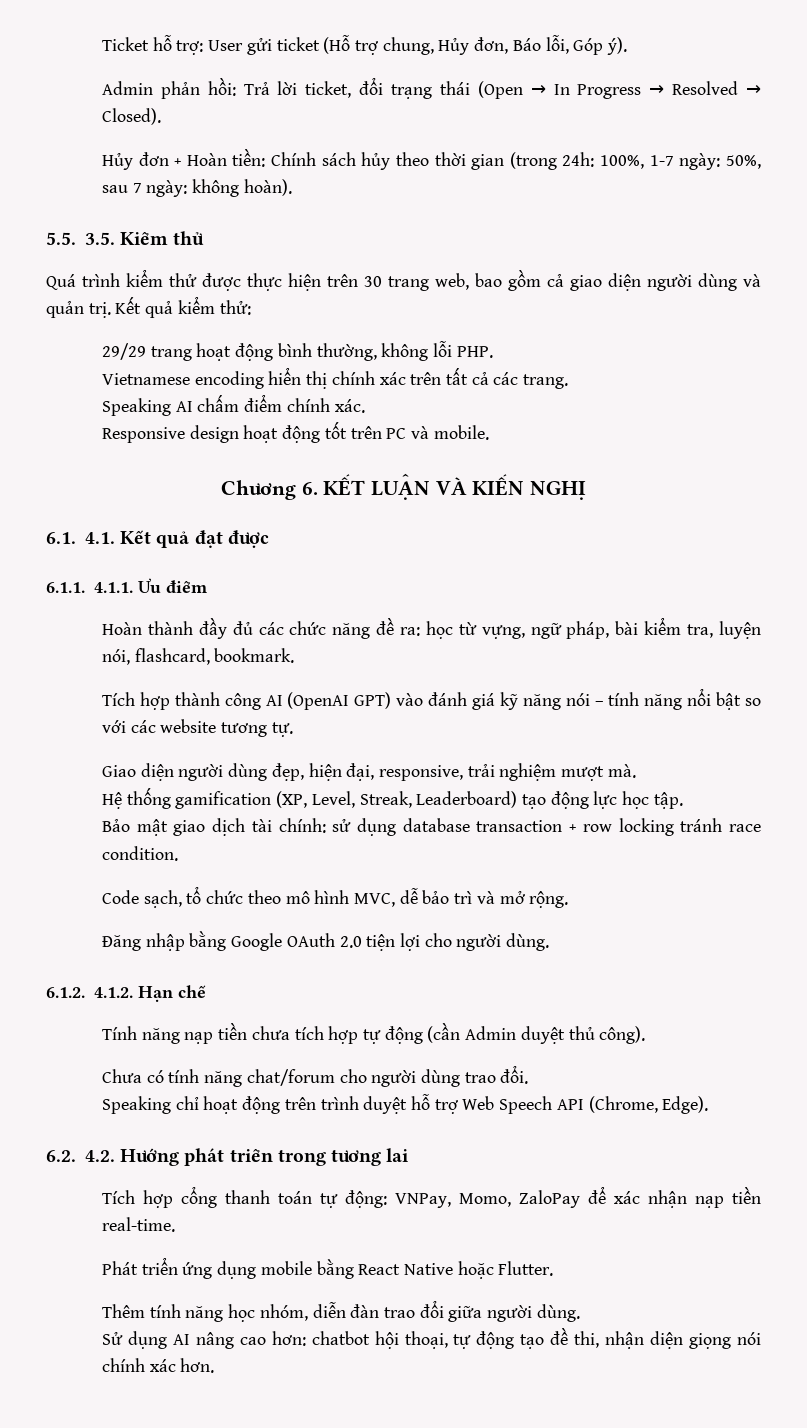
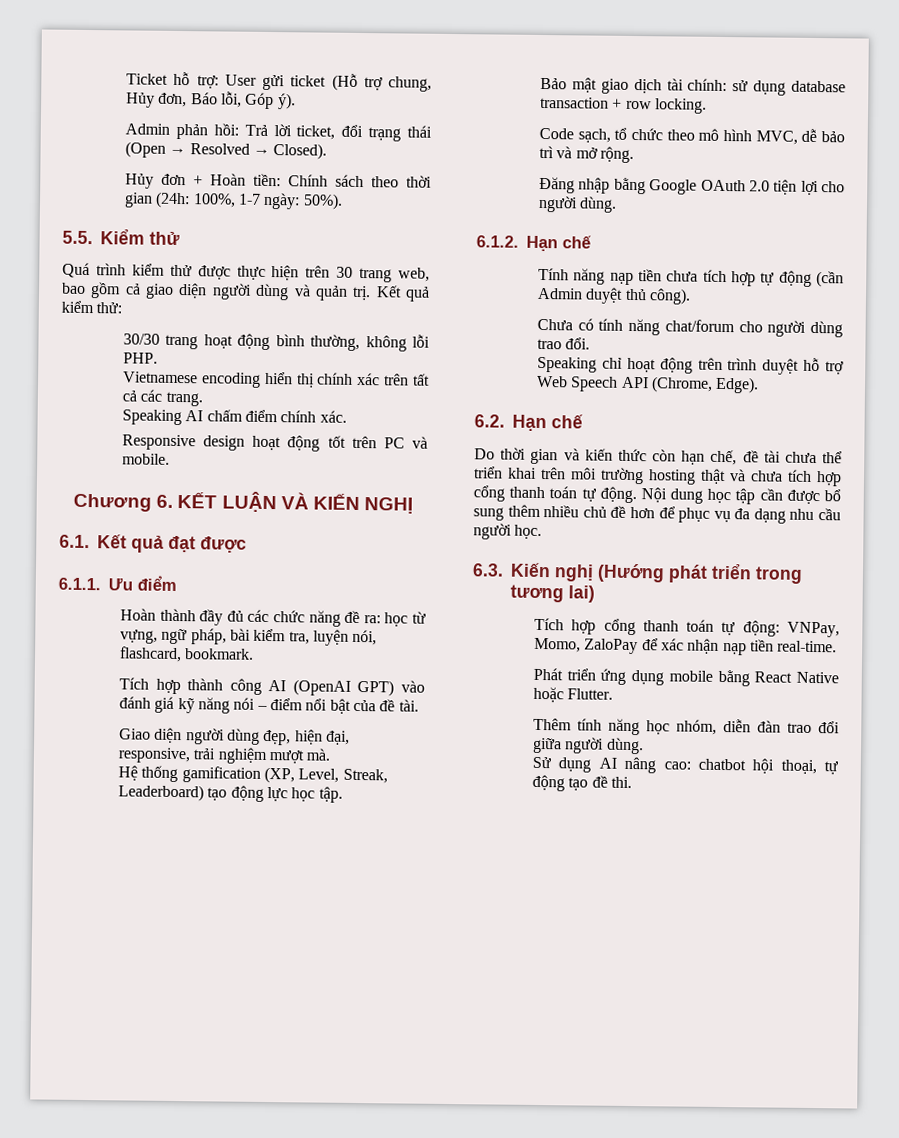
- Admin phản hồi: Trả lời ticket, đổi trạng thái (Open → In Progress → Resolved → Closed).
+ Admin phản hồi: Trả lời ticket, đổi trạng thái (Open → Resolved → Closed).
- Hủy đơn + Hoàn tiền: Chính sách hủy theo thời gian (trong 24h: 100%, 1-7 ngày: 50%, sau 7 ngày: không hoàn).
+ Hủy đơn + Hoàn tiền: Chính sách theo thời gian (24h: 100%, 1-7 ngày: 50%).
- 5.5. 3.5. Kiểm thử
+ 5.5. Kiểm thử
- 29/29 trang hoạt động bình thường, không lỗi PHP.
+ 30/30 trang hoạt động bình thường, không lỗi PHP.
- 6.1. 4.1. Kết quả đạt được
+ 6.1. Kết quả đạt được
- 6.1.1. 4.1.1. Ưu điểm
+ 6.1.1. Ưu điểm
- Tích hợp thành công AI (OpenAI GPT) vào đánh giá kỹ năng nói – tính năng nổi bật so với các website tương tự.
+ Tích hợp thành công AI (OpenAI GPT) vào đánh giá kỹ năng nói – điểm nổi bật của đề tài.
- Bảo mật giao dịch tài chính: sử dụng database transaction + row locking tránh race condition.
+ Bảo mật giao dịch tài chính: sử dụng database transaction + row locking.
- 6.1.2. 4.1.2. Hạn chế
+ 6.1.2. Hạn chế
- 6.2. 4.2. Hướng phát triển trong tương lai
+ 6.2. Hạn chế
+ Do thời gian và kiến thức còn hạn chế, đề tài chưa thể triển khai trên môi trường hosting thật và chưa tích hợp cổng thanh toán tự động. Nội dung học tập cần được bổ sung thêm nhiều chủ đề hơn để phục vụ đa dạng nhu cầu người học.
+ 6.3. Kiến nghị (Hướng phát triển trong tương lai)
- Sử dụng AI nâng cao hơn: chatbot hội thoại, tự động tạo đề thi, nhận diện giọng nói chính xác hơn.
+ Sử dụng AI nâng cao: chatbot hội thoại, tự động tạo đề thi.

